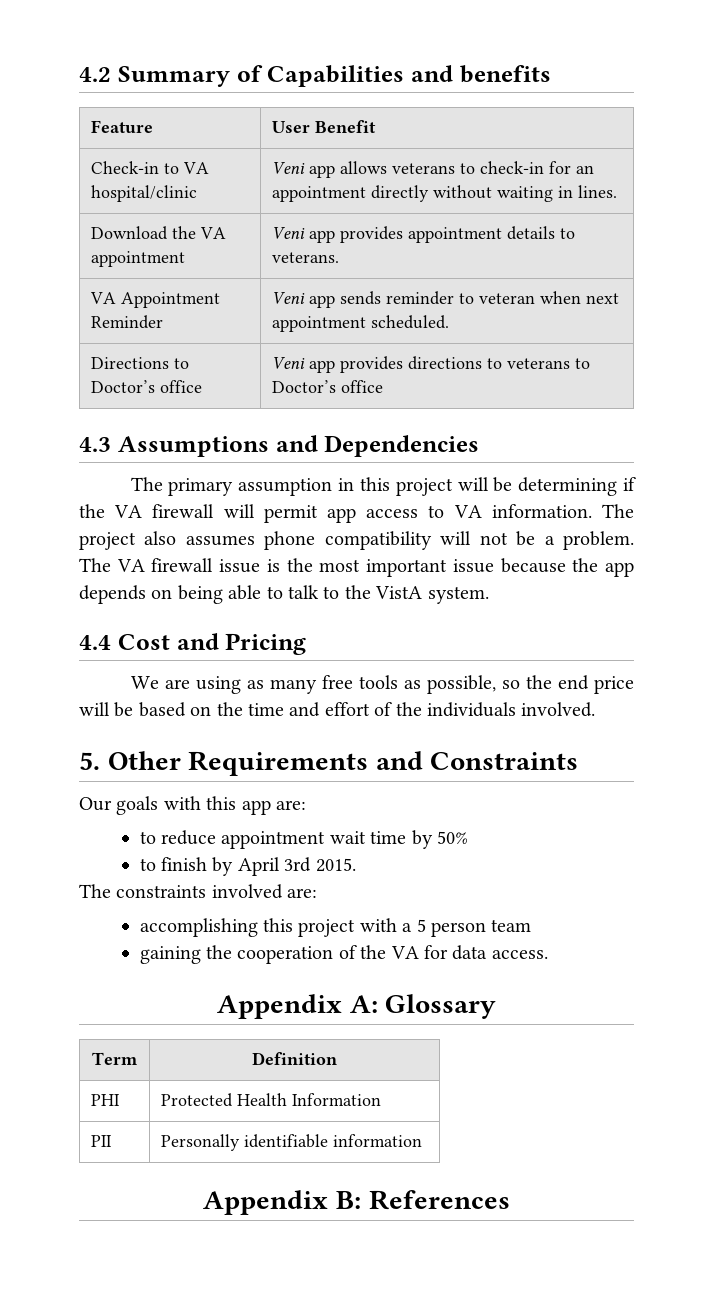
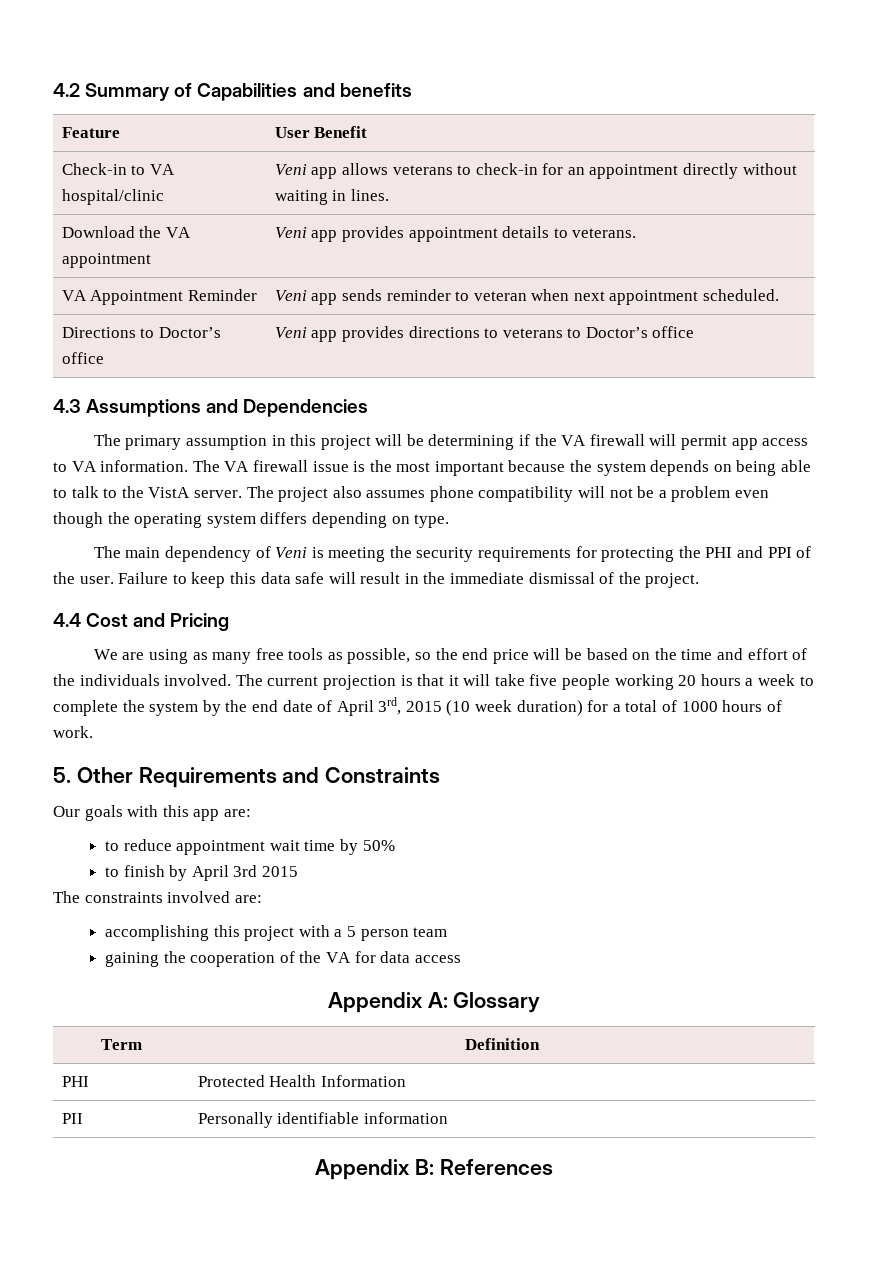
- The project also assumes phone compatibility will not be a problem. The VA firewall issue is the most important issue because the app depends on being able to talk to the VistA system.
+ The VA firewall issue is the most important because the system depends on being able to talk to the VistA server. The project also assumes phone compatibility will not be a problem even though the operating system differs depending on type.
+ The main dependency of Veni is meeting the security requirements for protecting the PHI and PPI of the user. Failure to keep this data safe will result in the immediate dismissal of the project.
+ The current projection is that it will take five people working 20 hours a week to complete the system by the end date of April 3rd, 2015 (10 week duration) for a total of 1000 hours of work.
- to finish by April 3rd 2015.
+ to finish by April 3rd 2015
- gaining the cooperation of the VA for data access.
+ gaining the cooperation of the VA for data access

